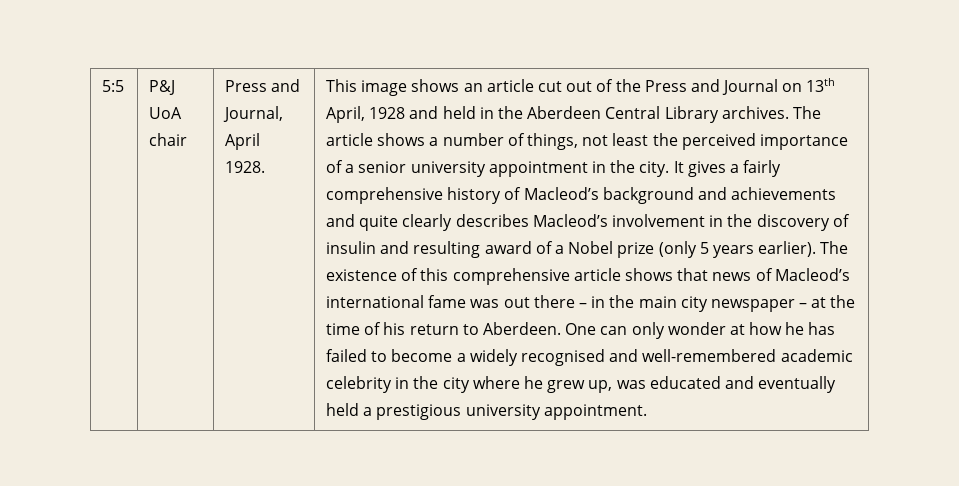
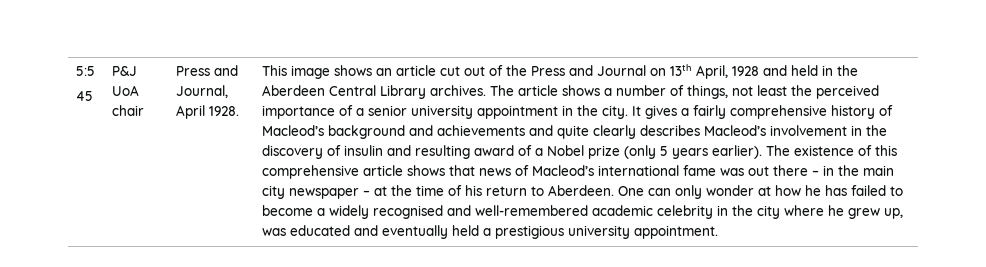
+ 45

